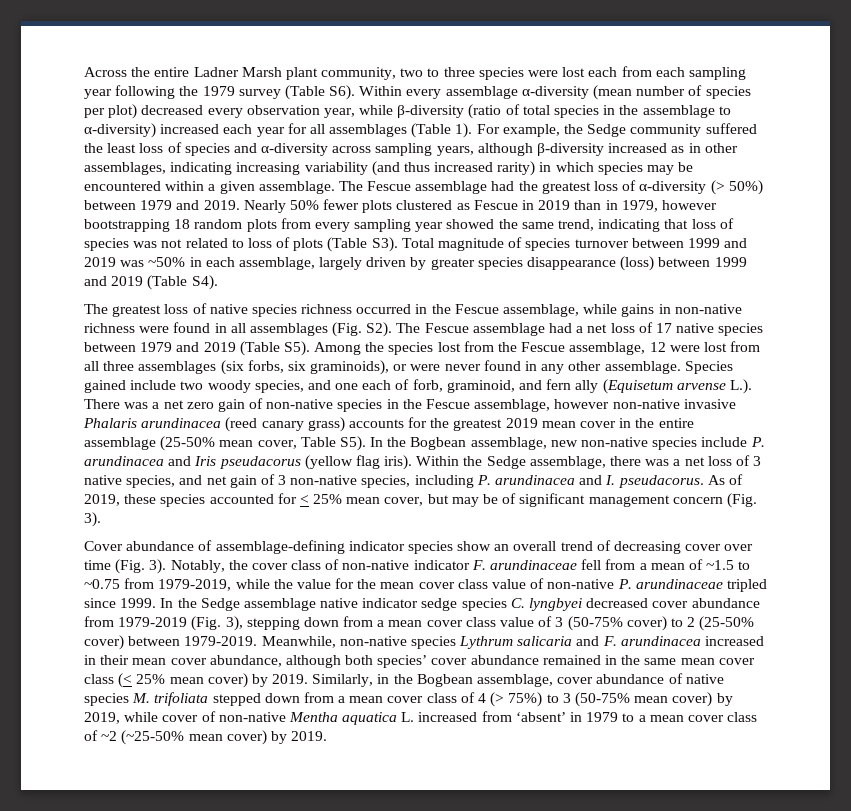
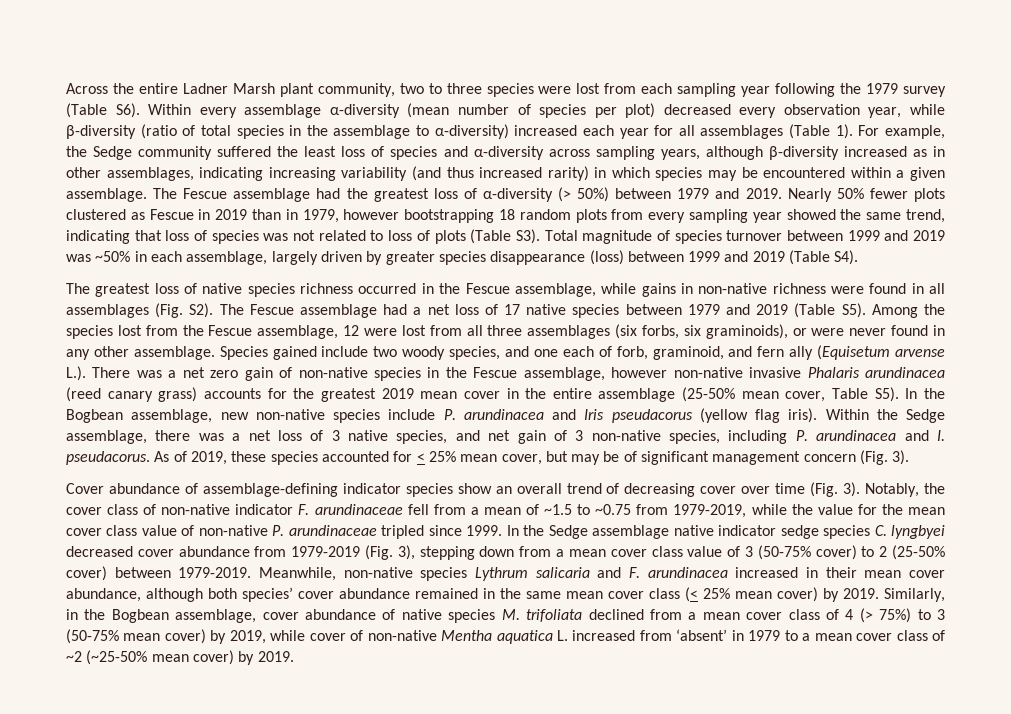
- Across the entire Ladner Marsh plant community, two to three species were lost each from each sampling year following the 1979 survey (Table S6). Within every assemblage α-diversity (mean number of species per plot) decreased every observation year, while β-diversity (ratio of total species in the assemblage to α-diversity) increased each year for all assemblages (Table 1).
+ Across the entire Ladner Marsh plant community, two to three species were lost from each sampling year following the 1979 survey (Table S6). Within every assemblage α-diversity (mean number of species per plot) decreased every observation year, while β-diversity (ratio of total species in the assemblage to α-diversity) increased each year for all assemblages (Table 1).
- Similarly, in the Bogbean assemblage, cover abundance of native species M. trifoliata stepped down from a mean cover class of 4 (> 75%) to 3 (50-75% mean cover) by 2019, while cover of non-native Mentha aquatica L. increased from ‘absent’ in 1979 to a mean cover class of ~2 (~25-50% mean cover) by 2019.
+ Similarly, in the Bogbean assemblage, cover abundance of native species M. trifoliata declined from a mean cover class of 4 (> 75%) to 3 (50-75% mean cover) by 2019, while cover of non-native Mentha aquatica L. increased from ‘absent’ in 1979 to a mean cover class of ~2 (~25-50% mean cover) by 2019.

